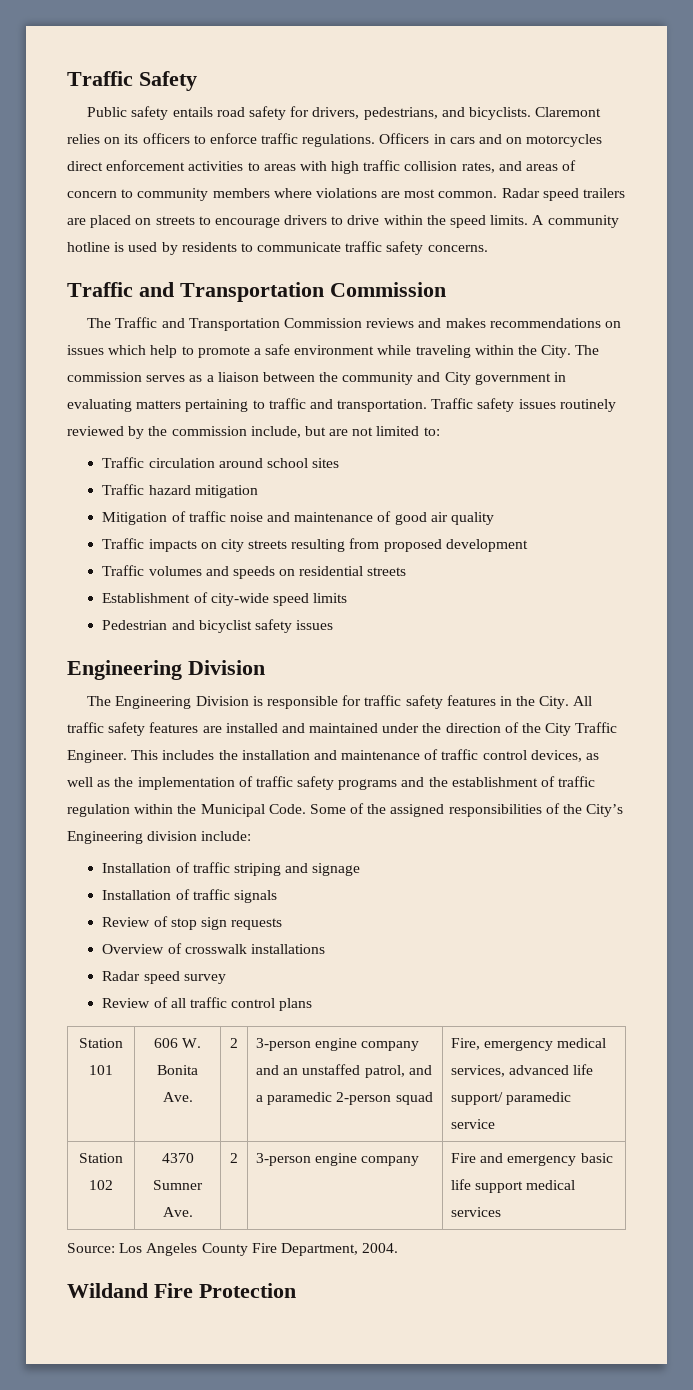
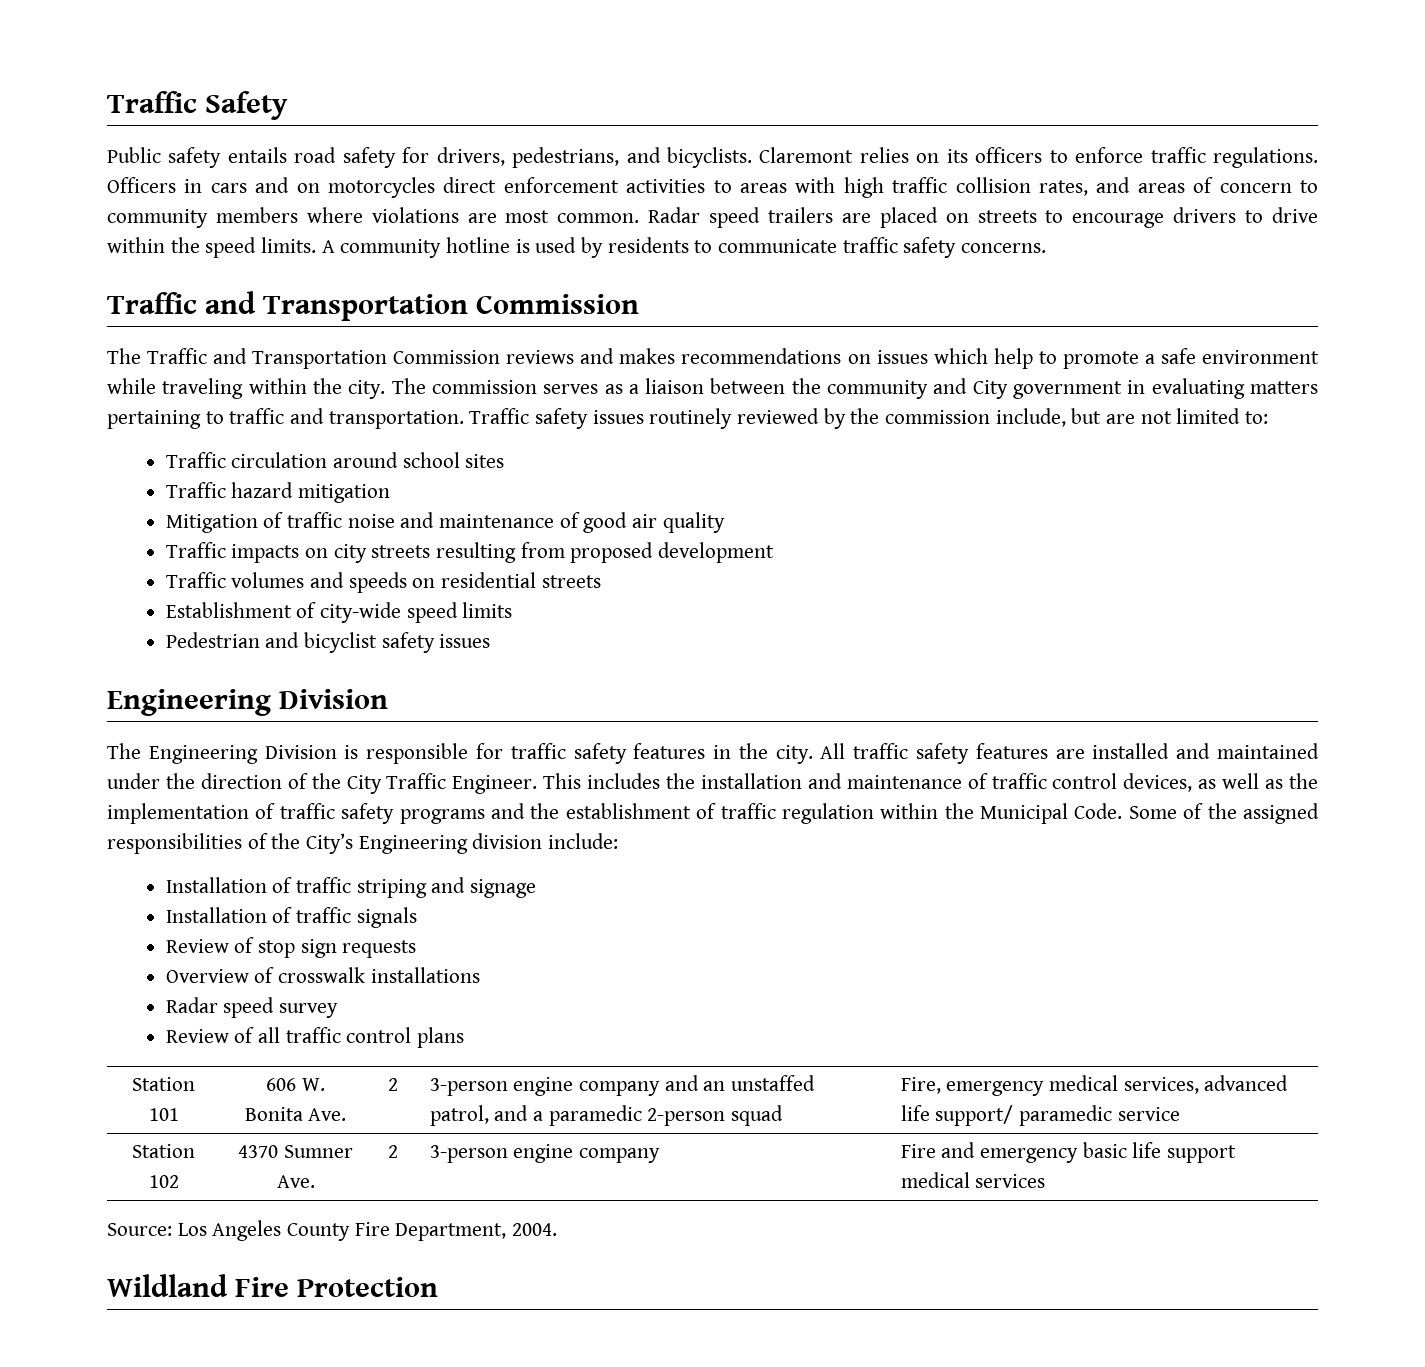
- The Traffic and Transportation Commission reviews and makes recommendations on issues which help to promote a safe environment while traveling within the City.
+ The Traffic and Transportation Commission reviews and makes recommendations on issues which help to promote a safe environment while traveling within the city.
- The Engineering Division is responsible for traffic safety features in the City.
+ The Engineering Division is responsible for traffic safety features in the city.
- Wildand Fire Protection
+ Wildland Fire Protection

